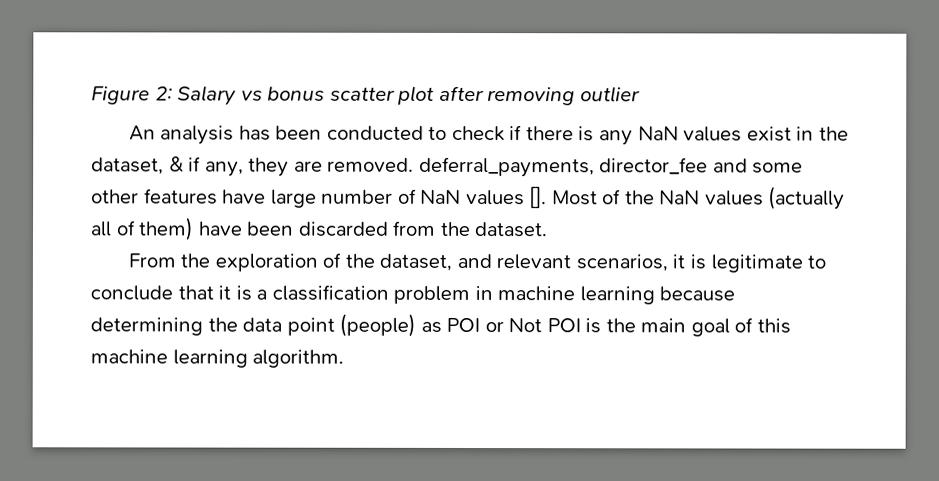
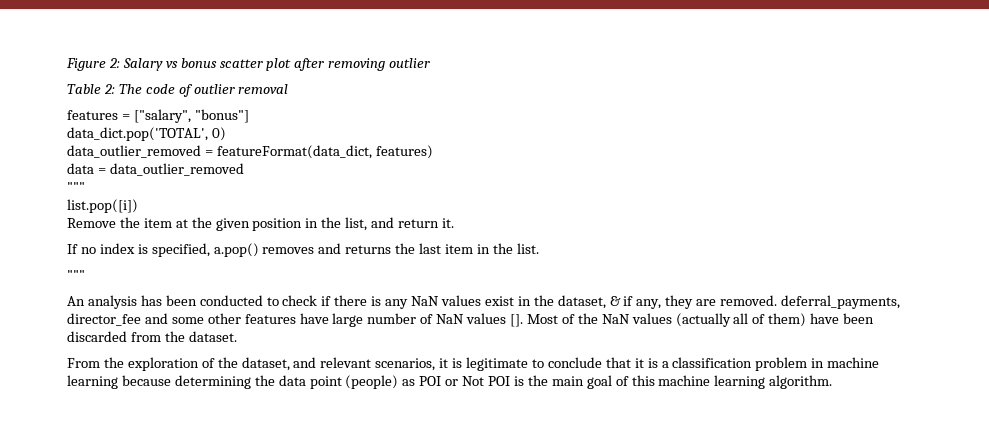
+ Table 2: The code of outlier removal
+ features = ["salary", "bonus"]
+ data_dict.pop('TOTAL', 0)
+ data_outlier_removed = featureFormat(data_dict, features)
+ data = data_outlier_removed
+ """
+ list.pop([i])
+ Remove the item at the given position in the list, and return it.
+ If no index is specified, a.pop() removes and returns the last item in the list.
+ """

